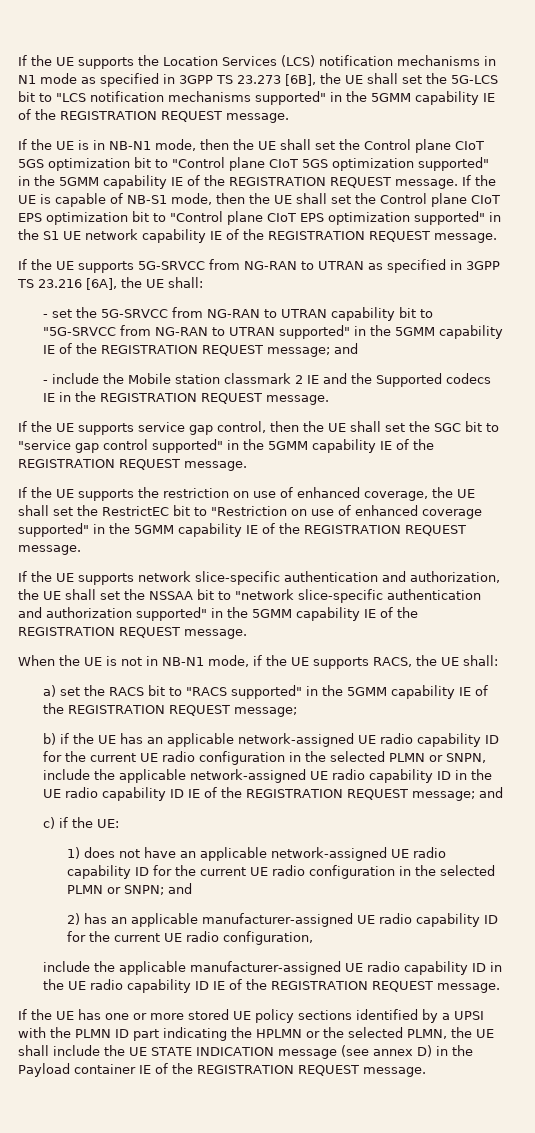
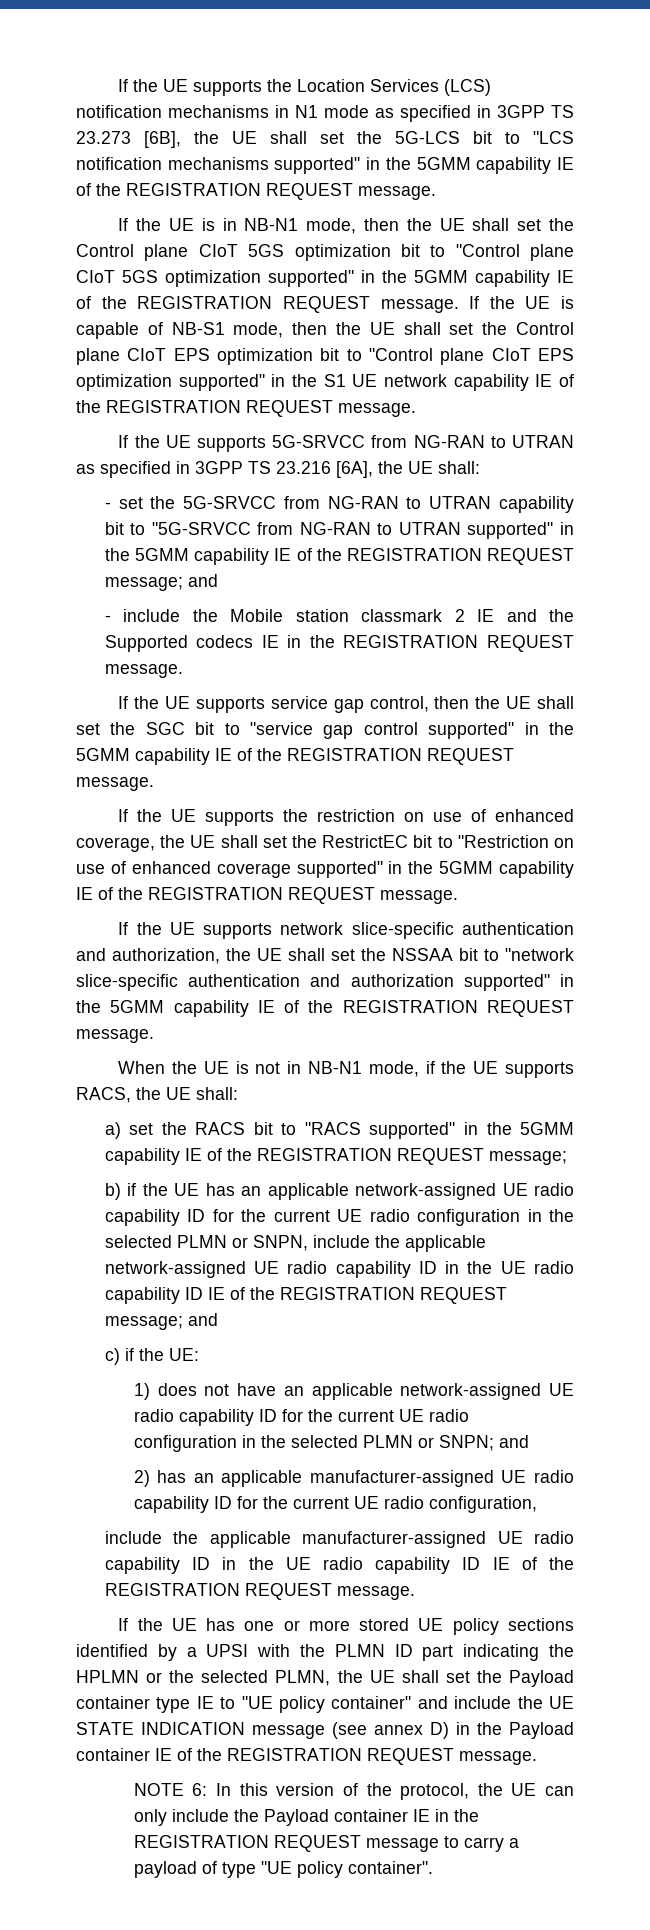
- If the UE has one or more stored UE policy sections identified by a UPSI with the PLMN ID part indicating the HPLMN or the selected PLMN, the UE shall include the UE STATE INDICATION message (see annex D) in the Payload container IE of the REGISTRATION REQUEST message.
+ If the UE has one or more stored UE policy sections identified by a UPSI with the PLMN ID part indicating the HPLMN or the selected PLMN, the UE shall set the Payload container type IE to "UE policy container" and include the UE STATE INDICATION message (see annex D) in the Payload container IE of the REGISTRATION REQUEST message.
+ NOTE 6: In this version of the protocol, the UE can only include the Payload container IE in the REGISTRATION REQUEST message to carry a payload of type "UE policy container".

